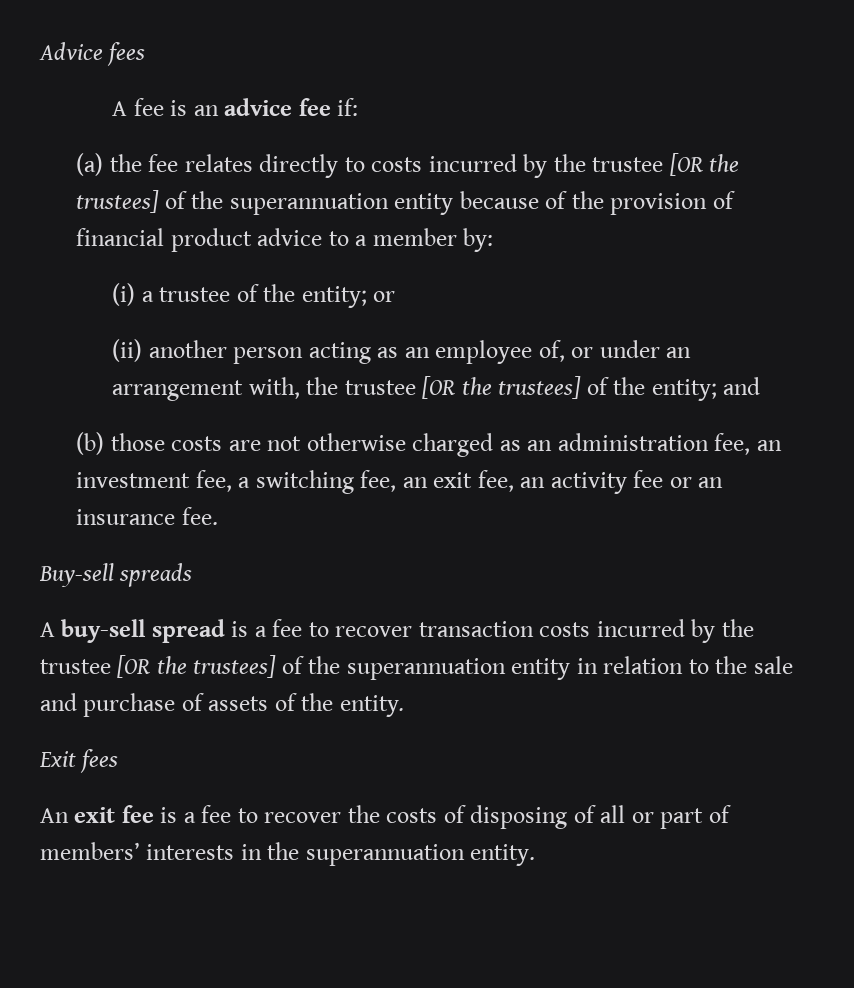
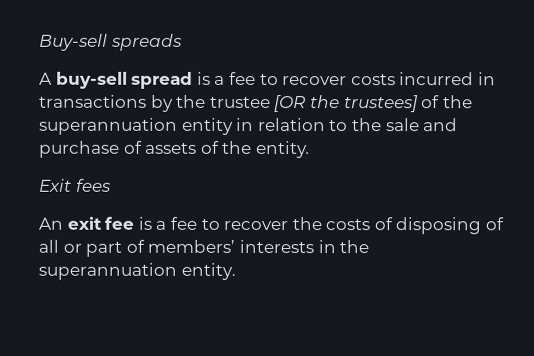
- Advice fees
- A fee is an advice fee if:
- (a) the fee relates directly to costs incurred by the trustee [OR the trustees] of the superannuation entity because of the provision of financial product advice to a member by:
- (i) a trustee of the entity; or
- (ii) another person acting as an employee of, or under an arrangement with, the trustee [OR the trustees] of the entity; and
- (b) those costs are not otherwise charged as an administration fee, an investment fee, a switching fee, an exit fee, an activity fee or an insurance fee.
- A buy-sell spread is a fee to recover transaction costs incurred by the trustee [OR the trustees] of the superannuation entity in relation to the sale and purchase of assets of the entity.
+ A buy-sell spread is a fee to recover costs incurred in transactions by the trustee [OR the trustees] of the superannuation entity in relation to the sale and purchase of assets of the entity.

